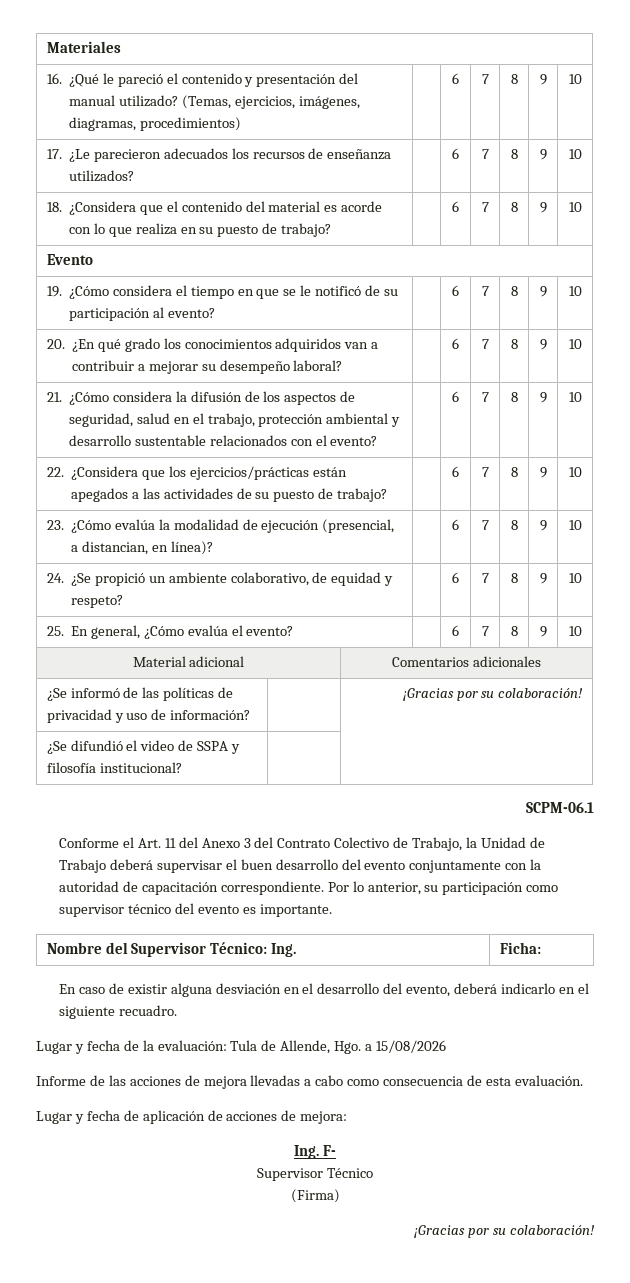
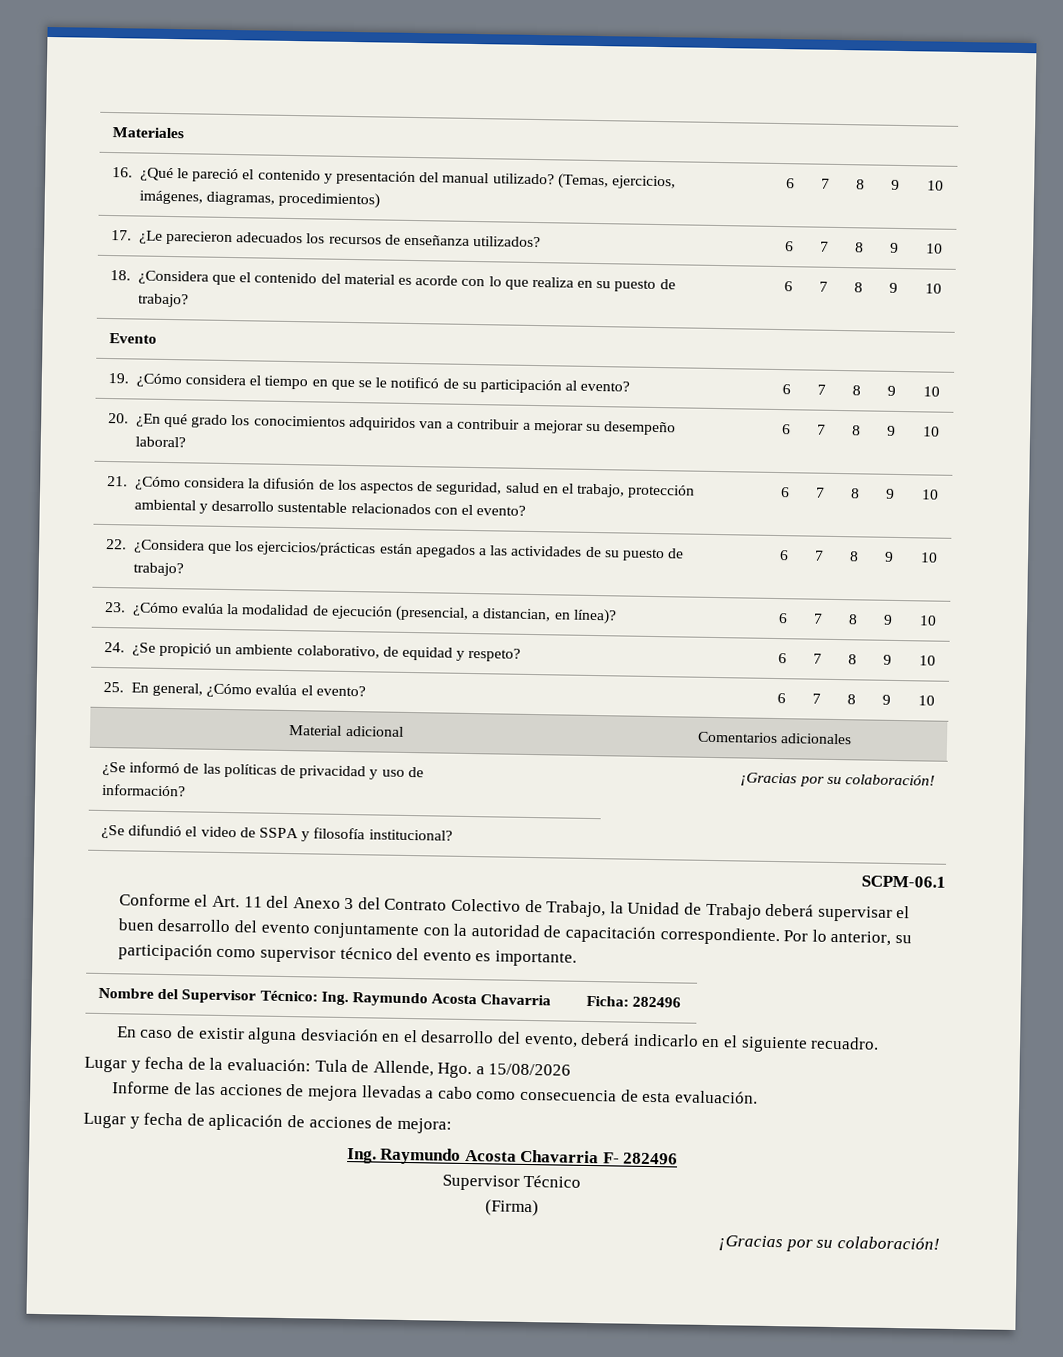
- Nombre del Supervisor Técnico: Ing. | Ficha:
+ Nombre del Supervisor Técnico: Ing. Raymundo Acosta Chavarria | Ficha: 282496
- Ing. F-
+ Ing. Raymundo Acosta Chavarria F- 282496

